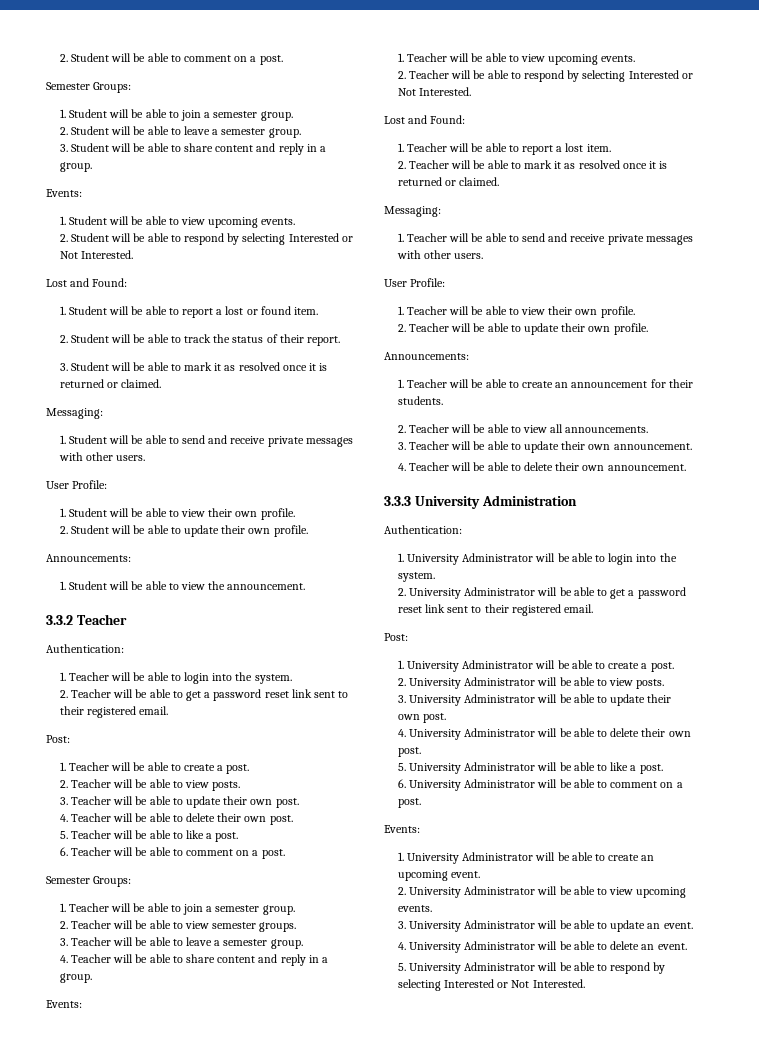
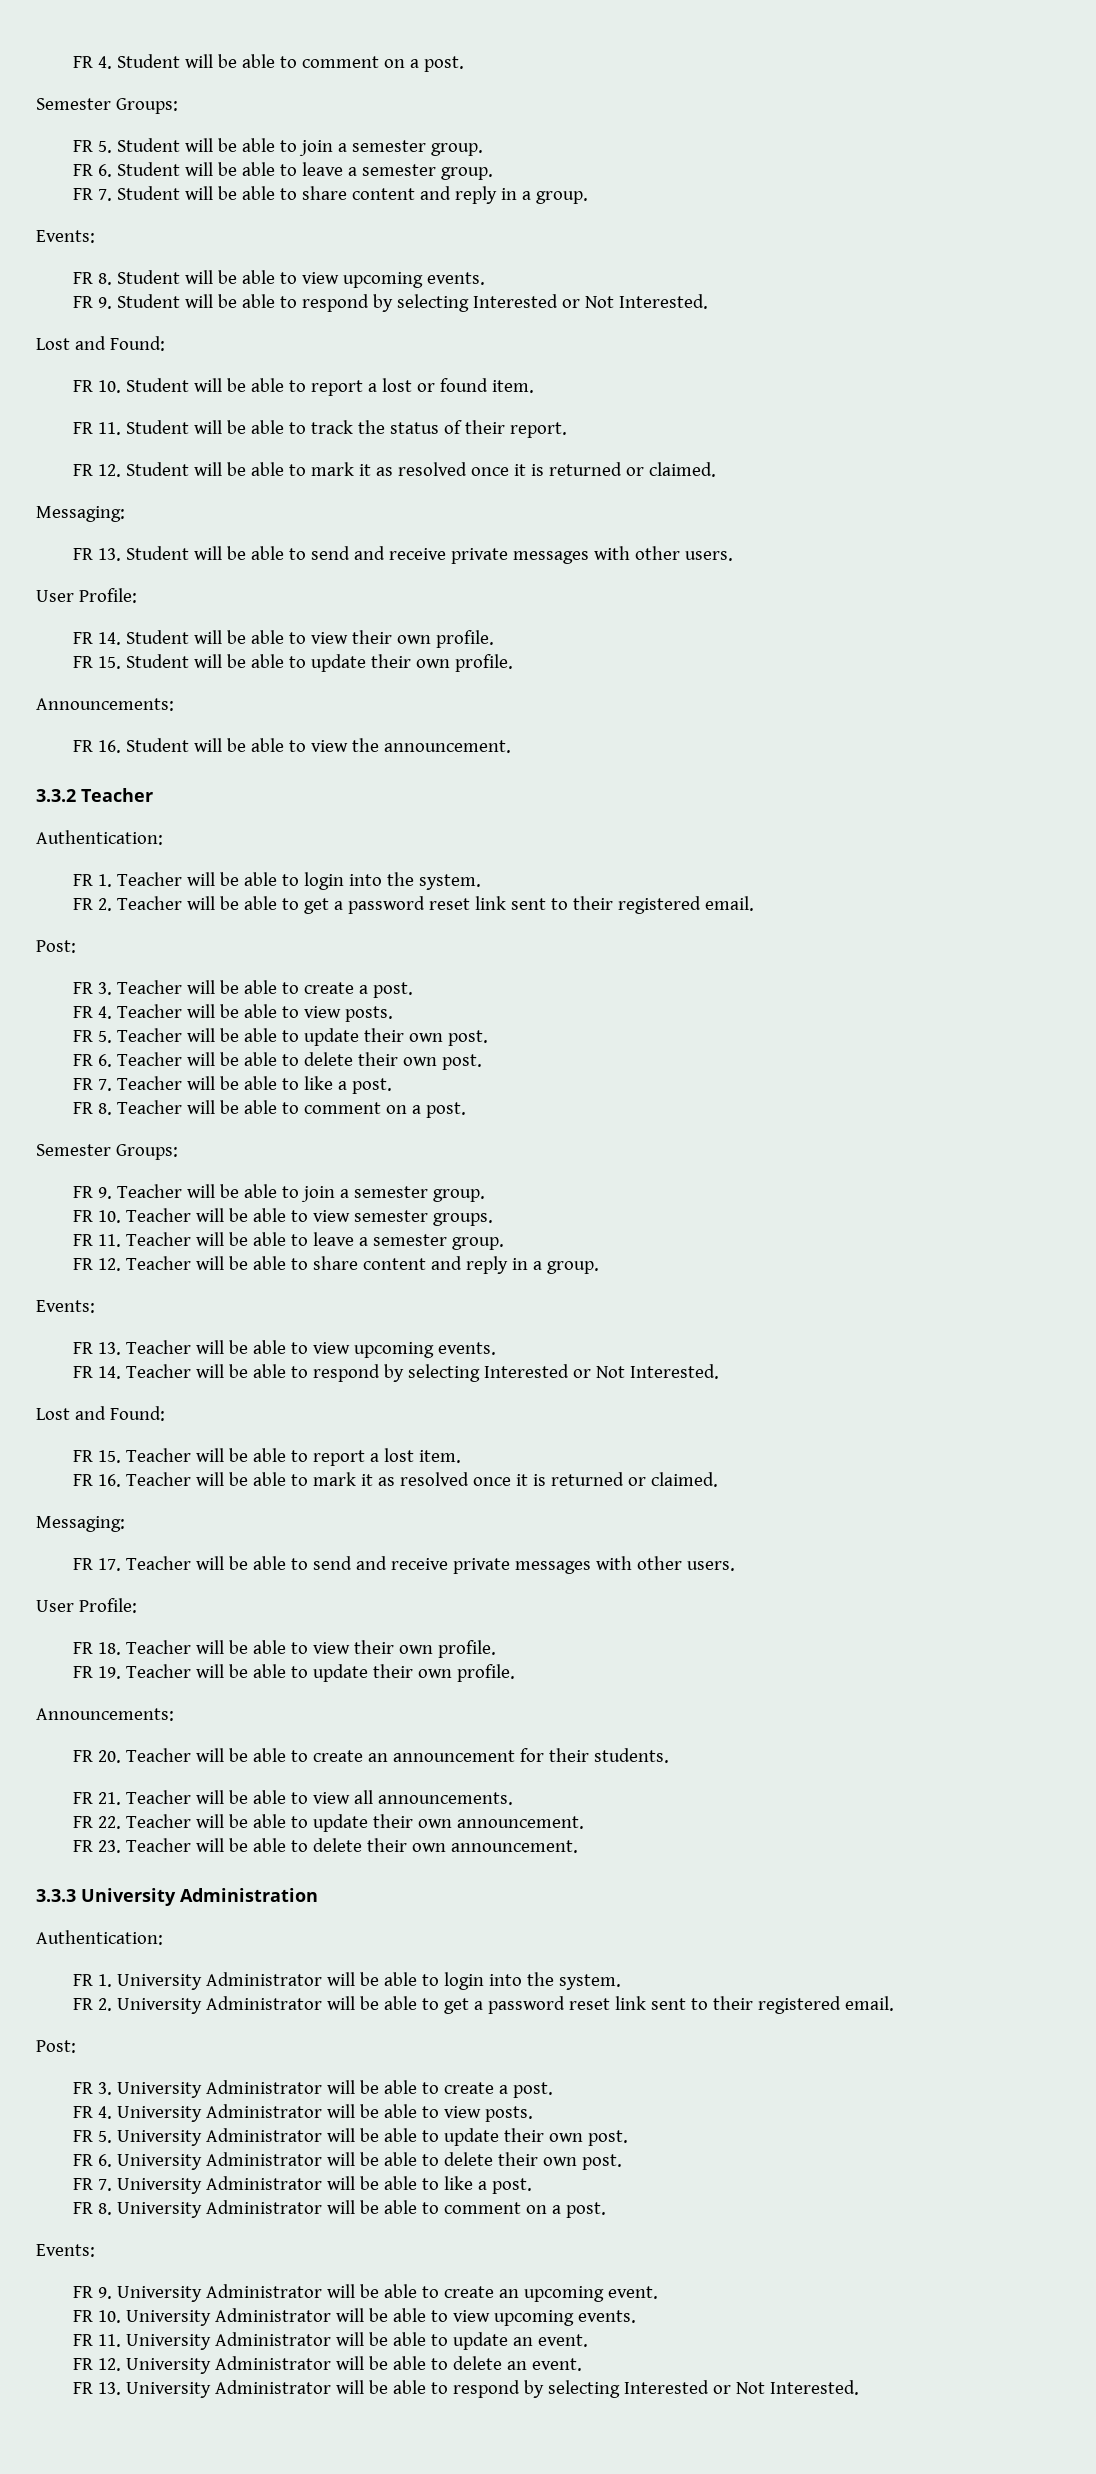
- 2. Student will be able to comment on a post.
+ FR 4. Student will be able to comment on a post.
- 1. Student will be able to join a semester group.
+ FR 5. Student will be able to join a semester group.
- 2. Student will be able to leave a semester group.
+ FR 6. Student will be able to leave a semester group.
- 3. Student will be able to share content and reply in a group.
+ FR 7. Student will be able to share content and reply in a group.
- 1. Student will be able to view upcoming events.
+ FR 8. Student will be able to view upcoming events.
- 2. Student will be able to respond by selecting Interested or Not Interested.
+ FR 9. Student will be able to respond by selecting Interested or Not Interested.
- 1. Student will be able to report a lost or found item.
+ FR 10. Student will be able to report a lost or found item.
- 2. Student will be able to track the status of their report.
+ FR 11. Student will be able to track the status of their report.
- 3. Student will be able to mark it as resolved once it is returned or claimed.
+ FR 12. Student will be able to mark it as resolved once it is returned or claimed.
- 1. Student will be able to send and receive private messages with other users.
+ FR 13. Student will be able to send and receive private messages with other users.
- 1. Student will be able to view their own profile.
+ FR 14. Student will be able to view their own profile.
- 2. Student will be able to update their own profile.
+ FR 15. Student will be able to update their own profile.
- 1. Student will be able to view the announcement.
+ FR 16. Student will be able to view the announcement.
- 1. Teacher will be able to login into the system.
+ FR 1. Teacher will be able to login into the system.
- 2. Teacher will be able to get a password reset link sent to their registered email.
+ FR 2. Teacher will be able to get a password reset link sent to their registered email.
- 1. Teacher will be able to create a post.
+ FR 3. Teacher will be able to create a post.
- 2. Teacher will be able to view posts.
+ FR 4. Teacher will be able to view posts.
- 3. Teacher will be able to update their own post.
+ FR 5. Teacher will be able to update their own post.
- 4. Teacher will be able to delete their own post.
+ FR 6. Teacher will be able to delete their own post.
- 5. Teacher will be able to like a post.
+ FR 7. Teacher will be able to like a post.
- 6. Teacher will be able to comment on a post.
+ FR 8. Teacher will be able to comment on a post.
- 1. Teacher will be able to join a semester group.
+ FR 9. Teacher will be able to join a semester group.
- 2. Teacher will be able to view semester groups.
+ FR 10. Teacher will be able to view semester groups.
- 3. Teacher will be able to leave a semester group.
+ FR 11. Teacher will be able to leave a semester group.
- 4. Teacher will be able to share content and reply in a group.
+ FR 12. Teacher will be able to share content and reply in a group.
- 1. Teacher will be able to view upcoming events.
+ FR 13. Teacher will be able to view upcoming events.
- 2. Teacher will be able to respond by selecting Interested or Not Interested.
+ FR 14. Teacher will be able to respond by selecting Interested or Not Interested.
- 1. Teacher will be able to report a lost item.
+ FR 15. Teacher will be able to report a lost item.
- 2. Teacher will be able to mark it as resolved once it is returned or claimed.
+ FR 16. Teacher will be able to mark it as resolved once it is returned or claimed.
- 1. Teacher will be able to send and receive private messages with other users.
+ FR 17. Teacher will be able to send and receive private messages with other users.
- 1. Teacher will be able to view their own profile.
+ FR 18. Teacher will be able to view their own profile.
- 2. Teacher will be able to update their own profile.
+ FR 19. Teacher will be able to update their own profile.
- 1. Teacher will be able to create an announcement for their students.
+ FR 20. Teacher will be able to create an announcement for their students.
- 2. Teacher will be able to view all announcements.
+ FR 21. Teacher will be able to view all announcements.
- 3. Teacher will be able to update their own announcement.
+ FR 22. Teacher will be able to update their own announcement.
- 4. Teacher will be able to delete their own announcement.
+ FR 23. Teacher will be able to delete their own announcement.
- 1. University Administrator will be able to login into the system.
+ FR 1. University Administrator will be able to login into the system.
- 2. University Administrator will be able to get a password reset link sent to their registered email.
+ FR 2. University Administrator will be able to get a password reset link sent to their registered email.
- 1. University Administrator will be able to create a post.
+ FR 3. University Administrator will be able to create a post.
- 2. University Administrator will be able to view posts.
+ FR 4. University Administrator will be able to view posts.
- 3. University Administrator will be able to update their own post.
+ FR 5. University Administrator will be able to update their own post.
- 4. University Administrator will be able to delete their own post.
+ FR 6. University Administrator will be able to delete their own post.
- 5. University Administrator will be able to like a post.
+ FR 7. University Administrator will be able to like a post.
- 6. University Administrator will be able to comment on a post.
+ FR 8. University Administrator will be able to comment on a post.
- 1. University Administrator will be able to create an upcoming event.
+ FR 9. University Administrator will be able to create an upcoming event.
- 2. University Administrator will be able to view upcoming events.
+ FR 10. University Administrator will be able to view upcoming events.
- 3. University Administrator will be able to update an event.
+ FR 11. University Administrator will be able to update an event.
- 4. University Administrator will be able to delete an event.
+ FR 12. University Administrator will be able to delete an event.
- 5. University Administrator will be able to respond by selecting Interested or Not Interested.
+ FR 13. University Administrator will be able to respond by selecting Interested or Not Interested.

